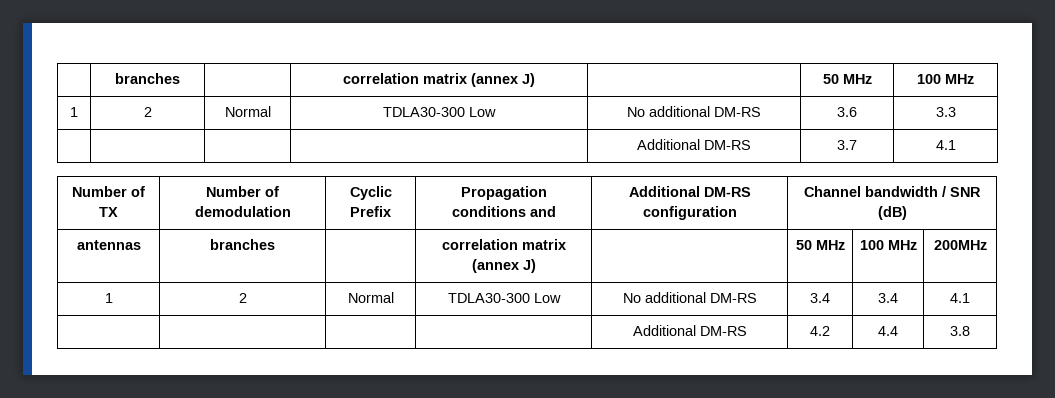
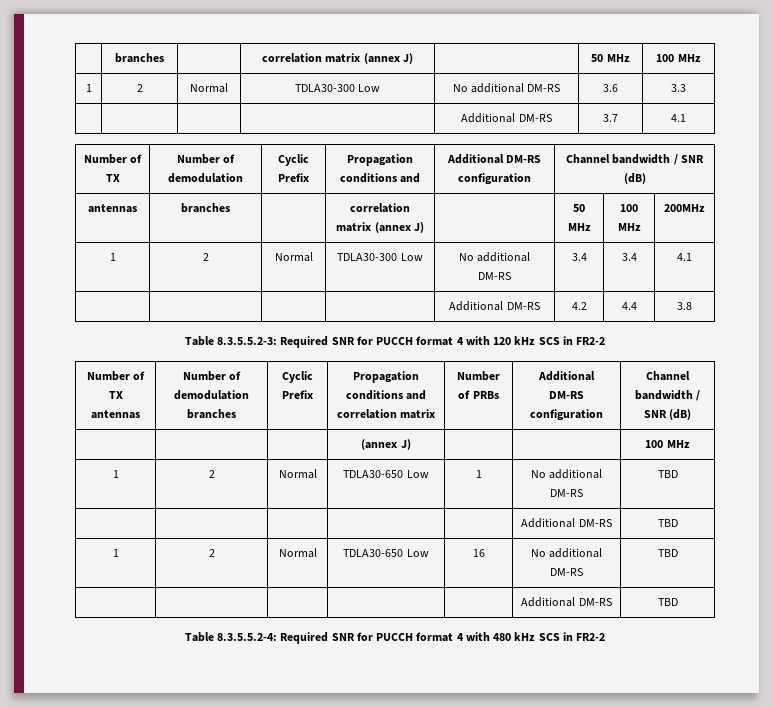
+ Table 8.3.5.5.2-3: Required SNR for PUCCH format 4 with 120 kHz SCS in FR2-2
+ Number of TX antennas | Number of demodulation branches | Cyclic Prefix | Propagation conditions and correlation matrix | Number of PRBs | Additional DM-RS configuration | Channel bandwidth / SNR (dB)
+ | | | (annex J) | | | 100 MHz
+ 1 | 2 | Normal | TDLA30-650 Low | 1 | No additional DM-RS | TBD
+ | | | | | Additional DM-RS | TBD
+ 1 | 2 | Normal | TDLA30-650 Low | 16 | No additional DM-RS | TBD
+ | | | | | Additional DM-RS | TBD
+ Table 8.3.5.5.2-4: Required SNR for PUCCH format 4 with 480 kHz SCS in FR2-2

